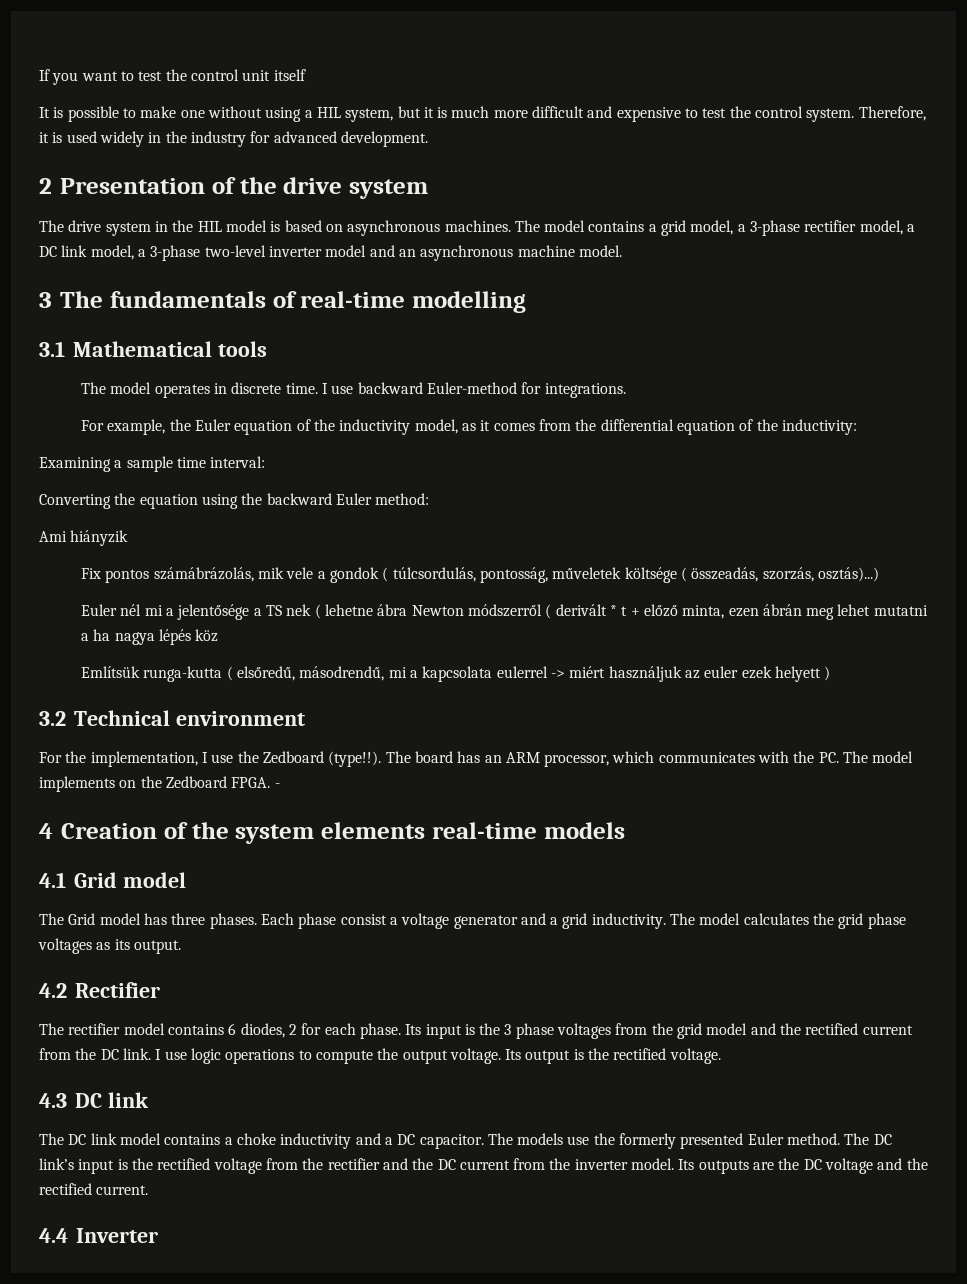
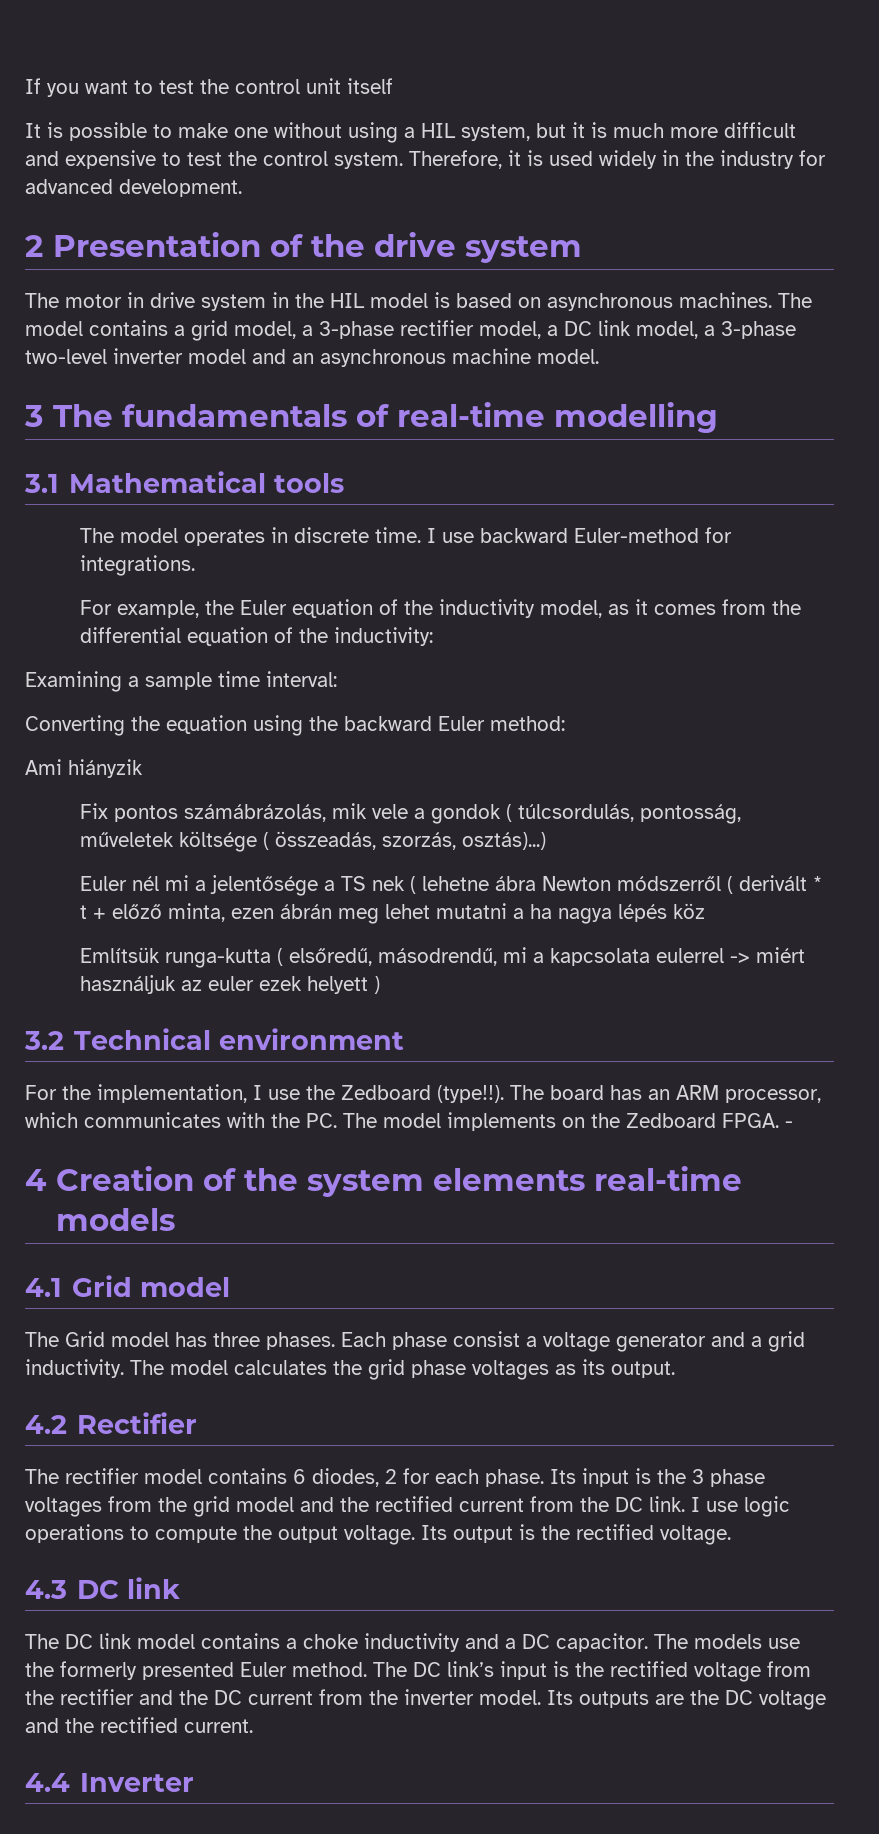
- The drive system in the HIL model is based on asynchronous machines.
+ The motor in drive system in the HIL model is based on asynchronous machines.

